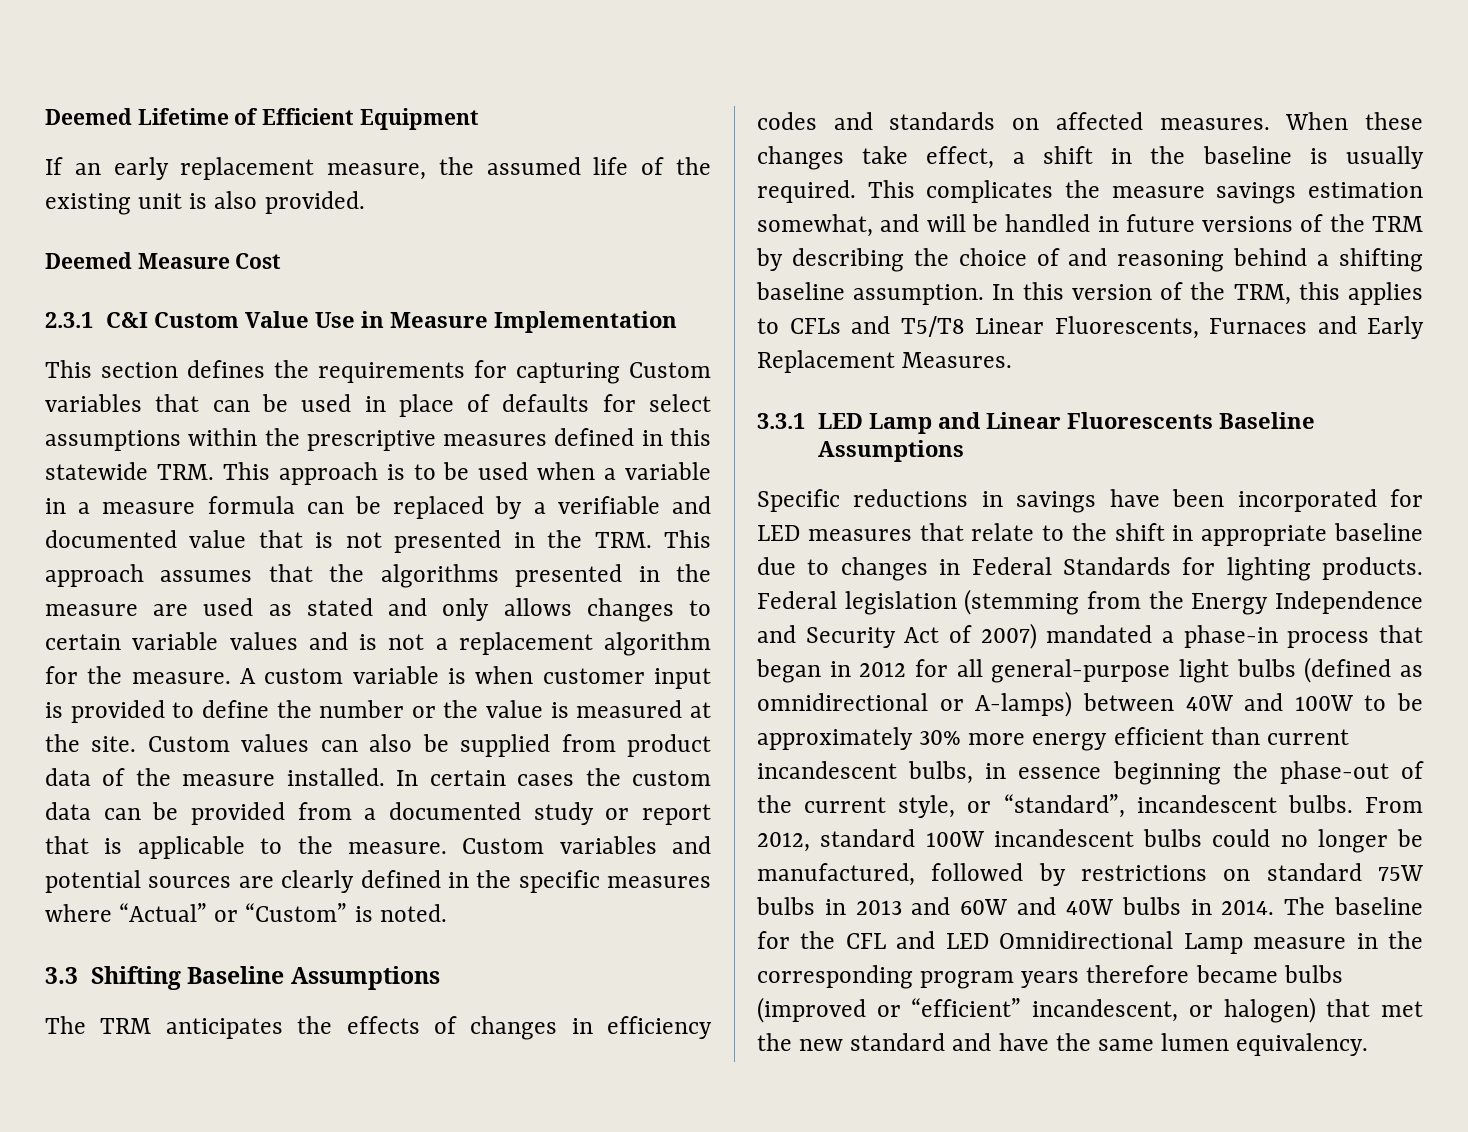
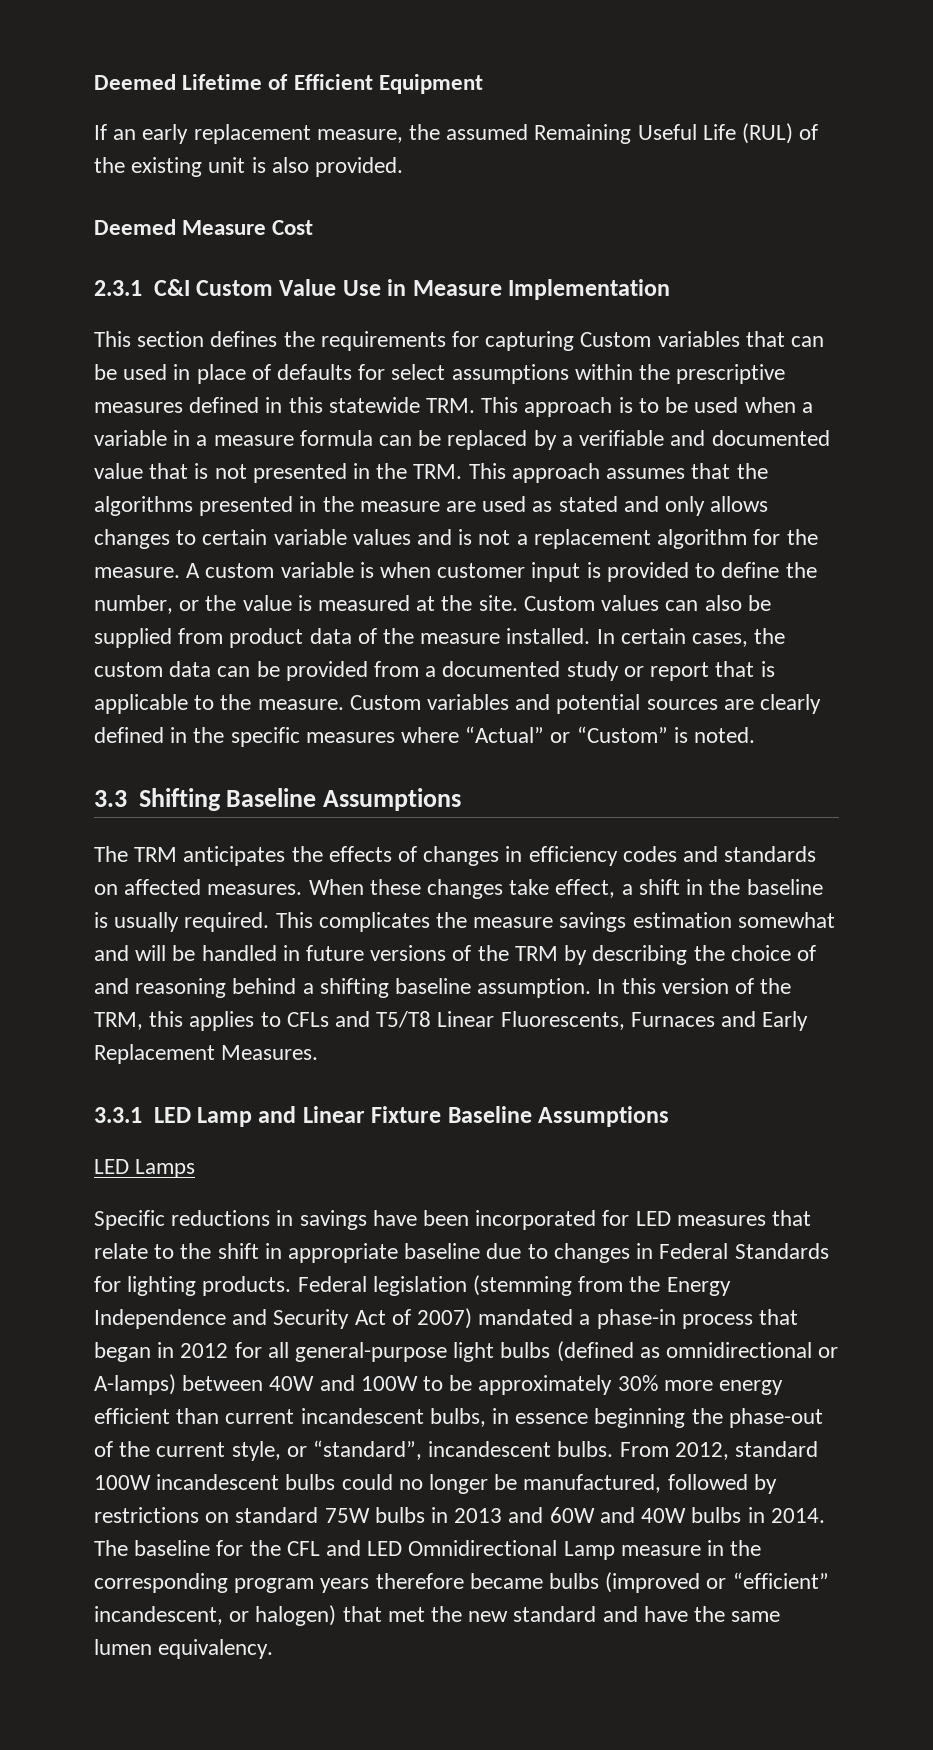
- If an early replacement measure, the assumed life of the existing unit is also provided.
+ If an early replacement measure, the assumed Remaining Useful Life (RUL) of the existing unit is also provided.
- A custom variable is when customer input is provided to define the number or the value is measured at the site.
+ A custom variable is when customer input is provided to define the number, or the value is measured at the site.
- In certain cases the custom data can be provided from a documented study or report that is applicable to the measure.
+ In certain cases, the custom data can be provided from a documented study or report that is applicable to the measure.
- This complicates the measure savings estimation somewhat, and will be handled in future versions of the TRM by describing the choice of and reasoning behind a shifting baseline assumption.
+ This complicates the measure savings estimation somewhat and will be handled in future versions of the TRM by describing the choice of and reasoning behind a shifting baseline assumption.
- 3.3.1 LED Lamp and Linear Fluorescents Baseline Assumptions
+ 3.3.1 LED Lamp and Linear Fixture Baseline Assumptions
+ LED Lamps

